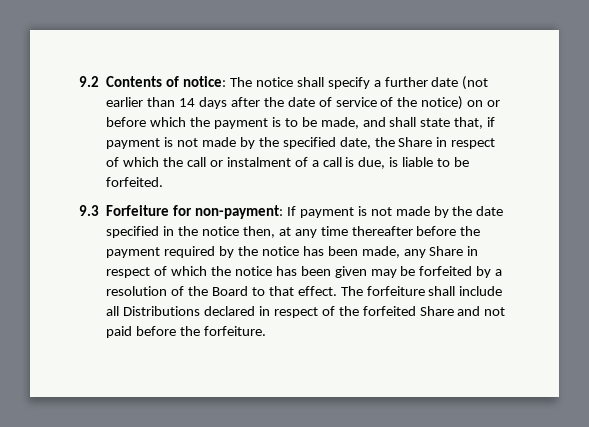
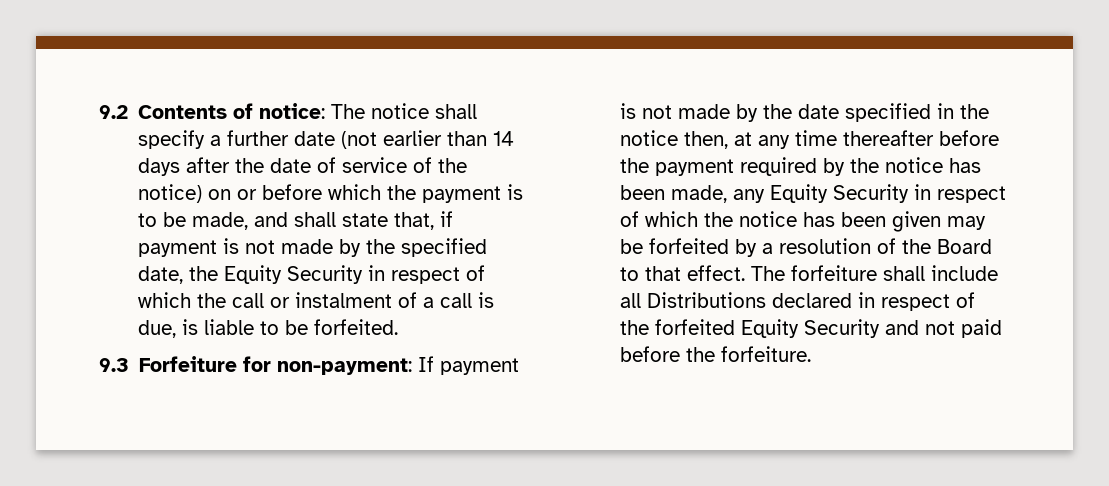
- The notice shall specify a further date (not earlier than 14 days after the date of service of the notice) on or before which the payment is to be made, and shall state that, if payment is not made by the specified date, the Share in respect of which the call or instalment of a call is due, is liable to be forfeited.
+ The notice shall specify a further date (not earlier than 14 days after the date of service of the notice) on or before which the payment is to be made, and shall state that, if payment is not made by the specified date, the Equity Security in respect of which the call or instalment of a call is due, is liable to be forfeited.
- 9.3 Forfeiture for non-payment: If payment is not made by the date specified in the notice then, at any time thereafter before the payment required by the notice has been made, any Share in respect of which the notice has been given may be forfeited by a resolution of the Board to that effect.
+ 9.3 Forfeiture for non-payment: If payment is not made by the date specified in the notice then, at any time thereafter before the payment required by the notice has been made, any Equity Security in respect of which the notice has been given may be forfeited by a resolution of the Board to that effect.
- The forfeiture shall include all Distributions declared in respect of the forfeited Share and not paid before the forfeiture.
+ The forfeiture shall include all Distributions declared in respect of the forfeited Equity Security and not paid before the forfeiture.

